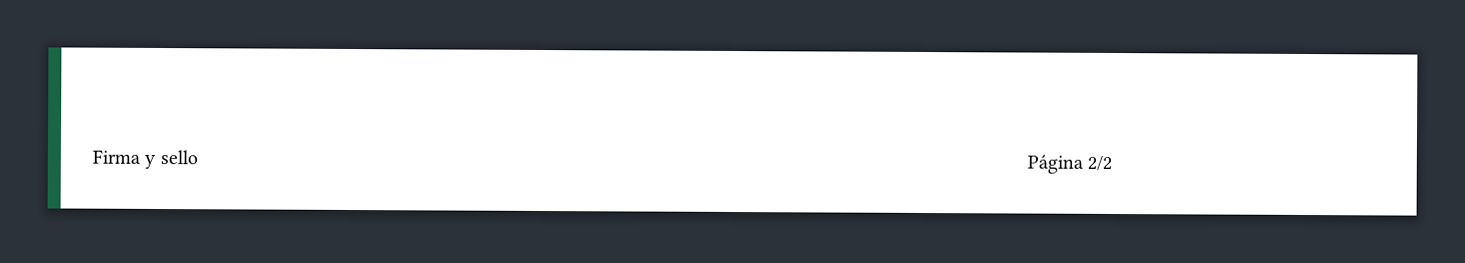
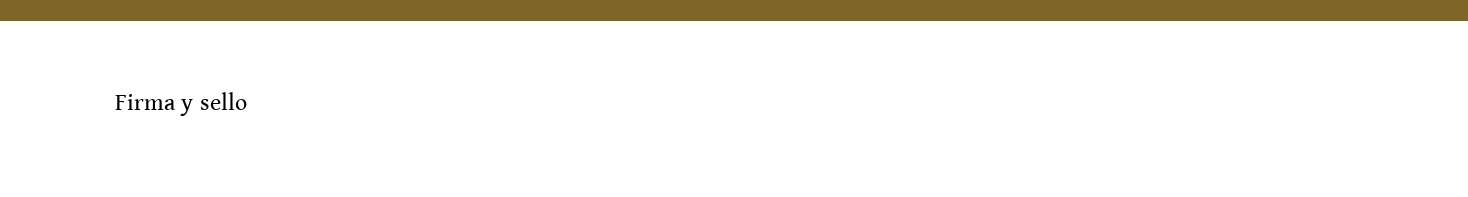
- Página 2/2

